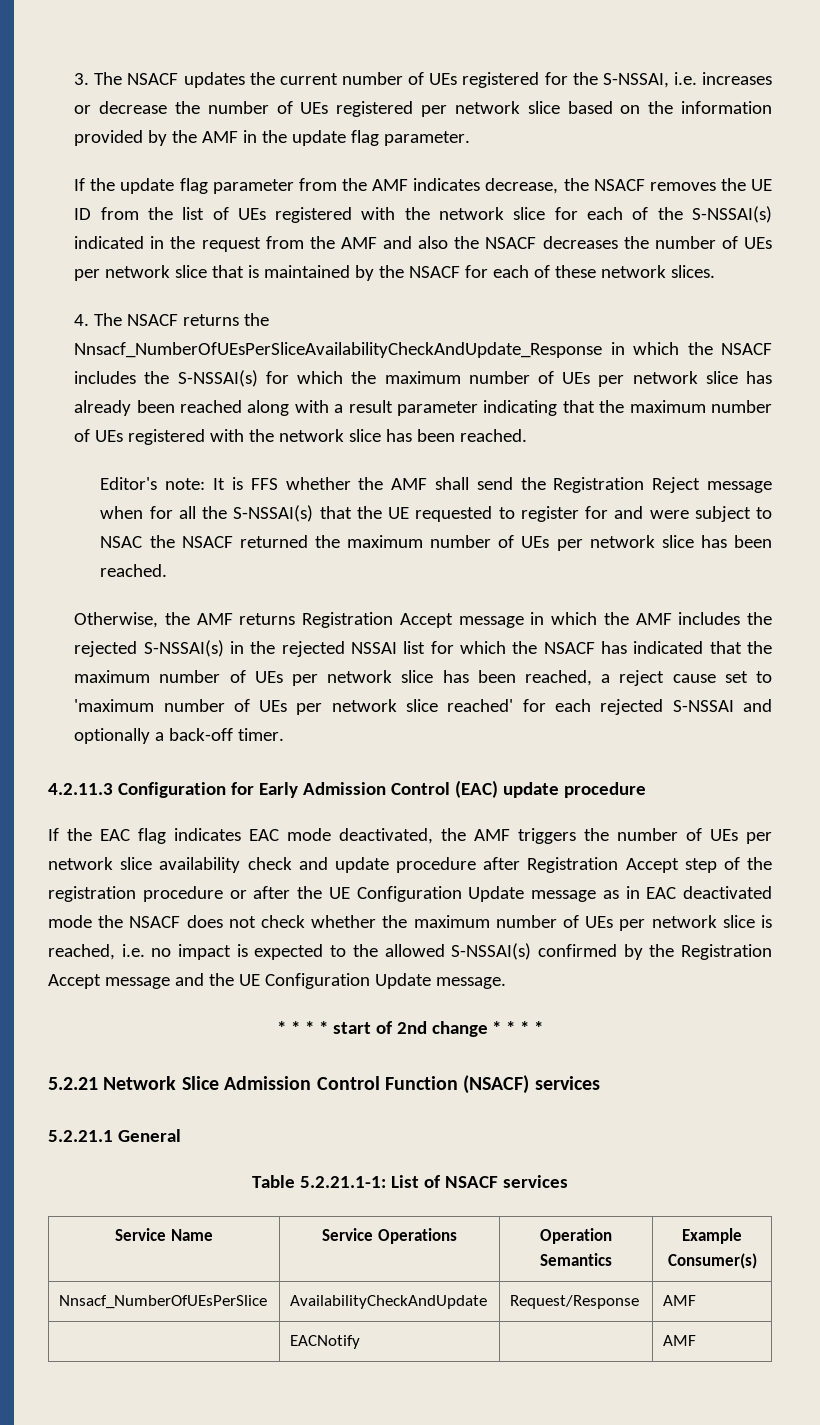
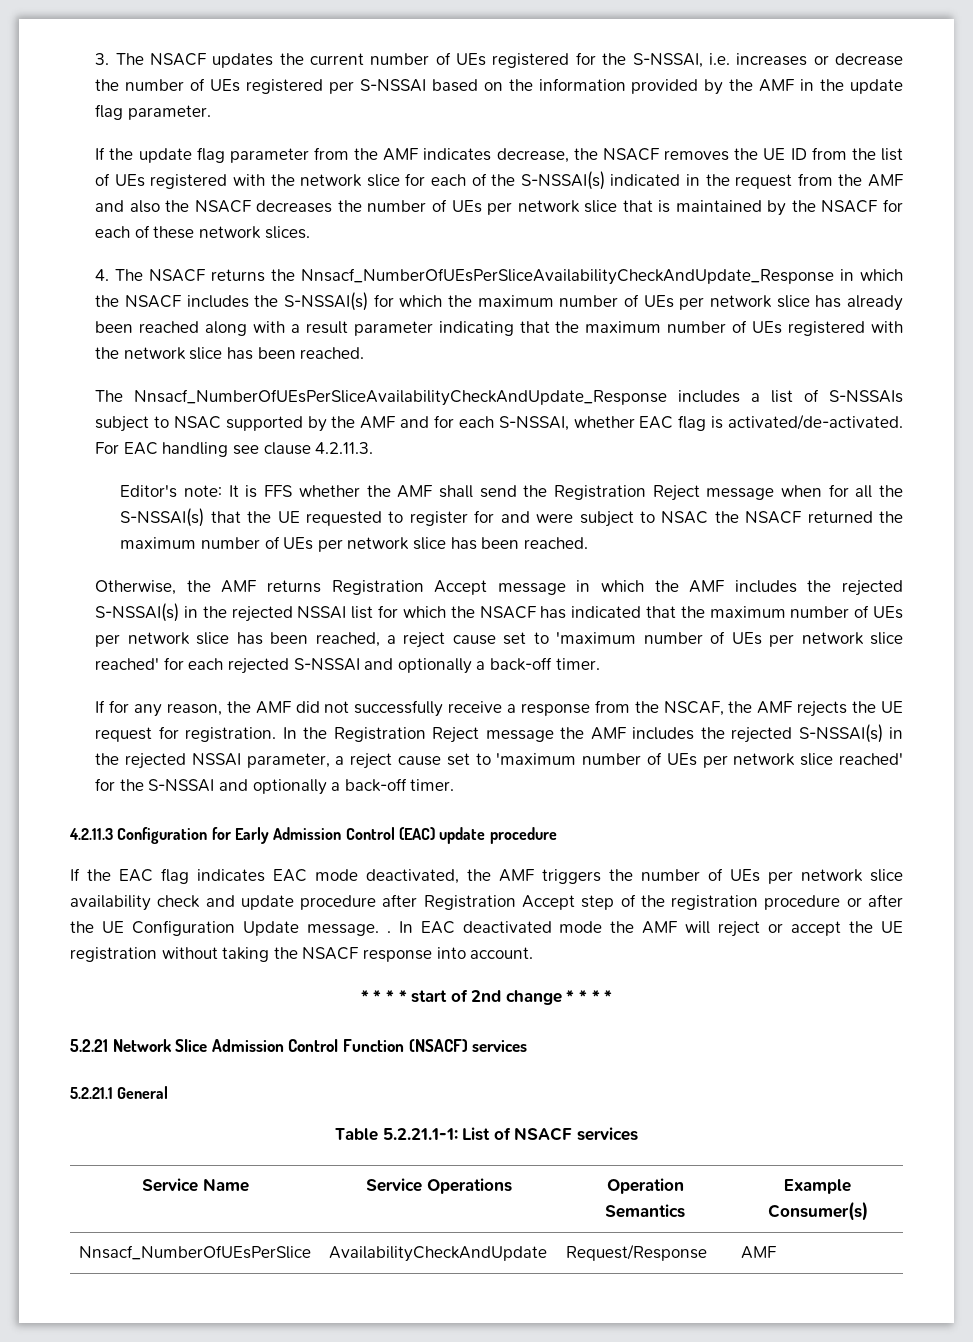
- 3. The NSACF updates the current number of UEs registered for the S-NSSAI, i.e. increases or decrease the number of UEs registered per network slice based on the information provided by the AMF in the update flag parameter.
+ 3. The NSACF updates the current number of UEs registered for the S-NSSAI, i.e. increases or decrease the number of UEs registered per S-NSSAI based on the information provided by the AMF in the update flag parameter.
+ The Nnsacf_NumberOfUEsPerSliceAvailabilityCheckAndUpdate_Response includes a list of S-NSSAIs subject to NSAC supported by the AMF and for each S-NSSAI, whether EAC flag is activated/de-activated. For EAC handling see clause 4.2.11.3.
+ If for any reason, the AMF did not successfully receive a response from the NSCAF, the AMF rejects the UE request for registration. In the Registration Reject message the AMF includes the rejected S-NSSAI(s) in the rejected NSSAI parameter, a reject cause set to 'maximum number of UEs per network slice reached' for the S-NSSAI and optionally a back-off timer.
- If the EAC flag indicates EAC mode deactivated, the AMF triggers the number of UEs per network slice availability check and update procedure after Registration Accept step of the registration procedure or after the UE Configuration Update message as in EAC deactivated mode the NSACF does not check whether the maximum number of UEs per network slice is reached, i.e. no impact is expected to the allowed S-NSSAI(s) confirmed by the Registration Accept message and the UE Configuration Update message.
+ If the EAC flag indicates EAC mode deactivated, the AMF triggers the number of UEs per network slice availability check and update procedure after Registration Accept step of the registration procedure or after the UE Configuration Update message. . In EAC deactivated mode the AMF will reject or accept the UE registration without taking the NSACF response into account.
- | EACNotify | | AMF

